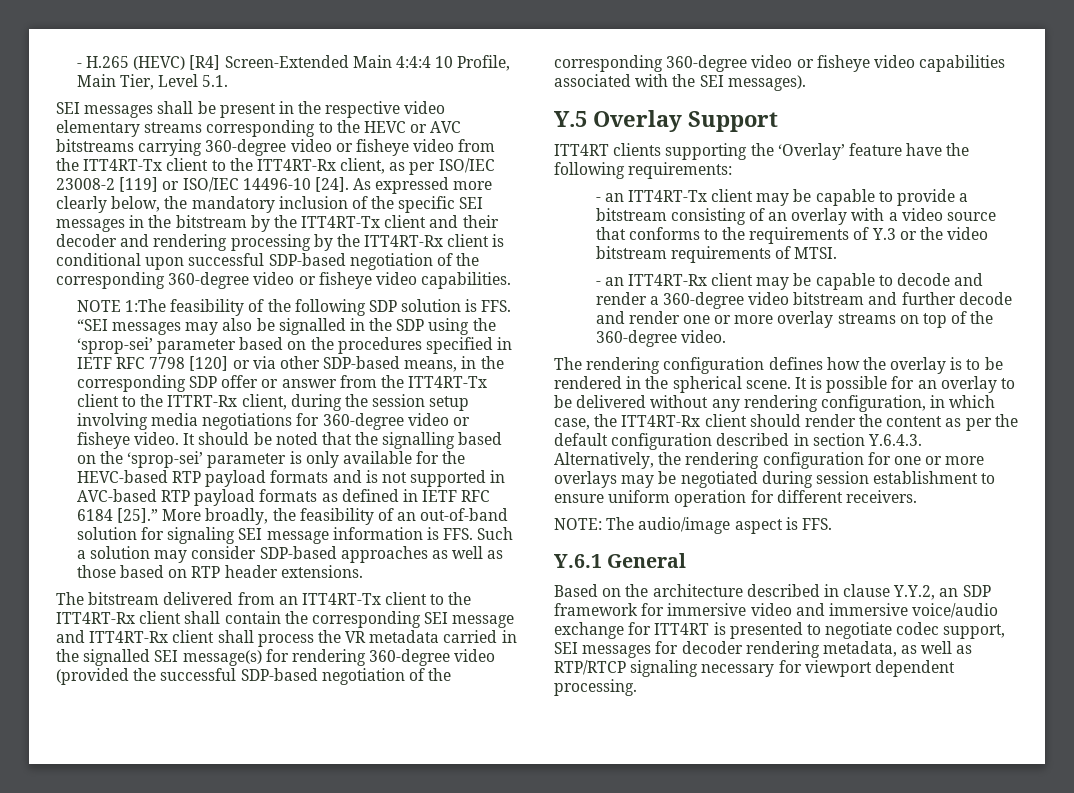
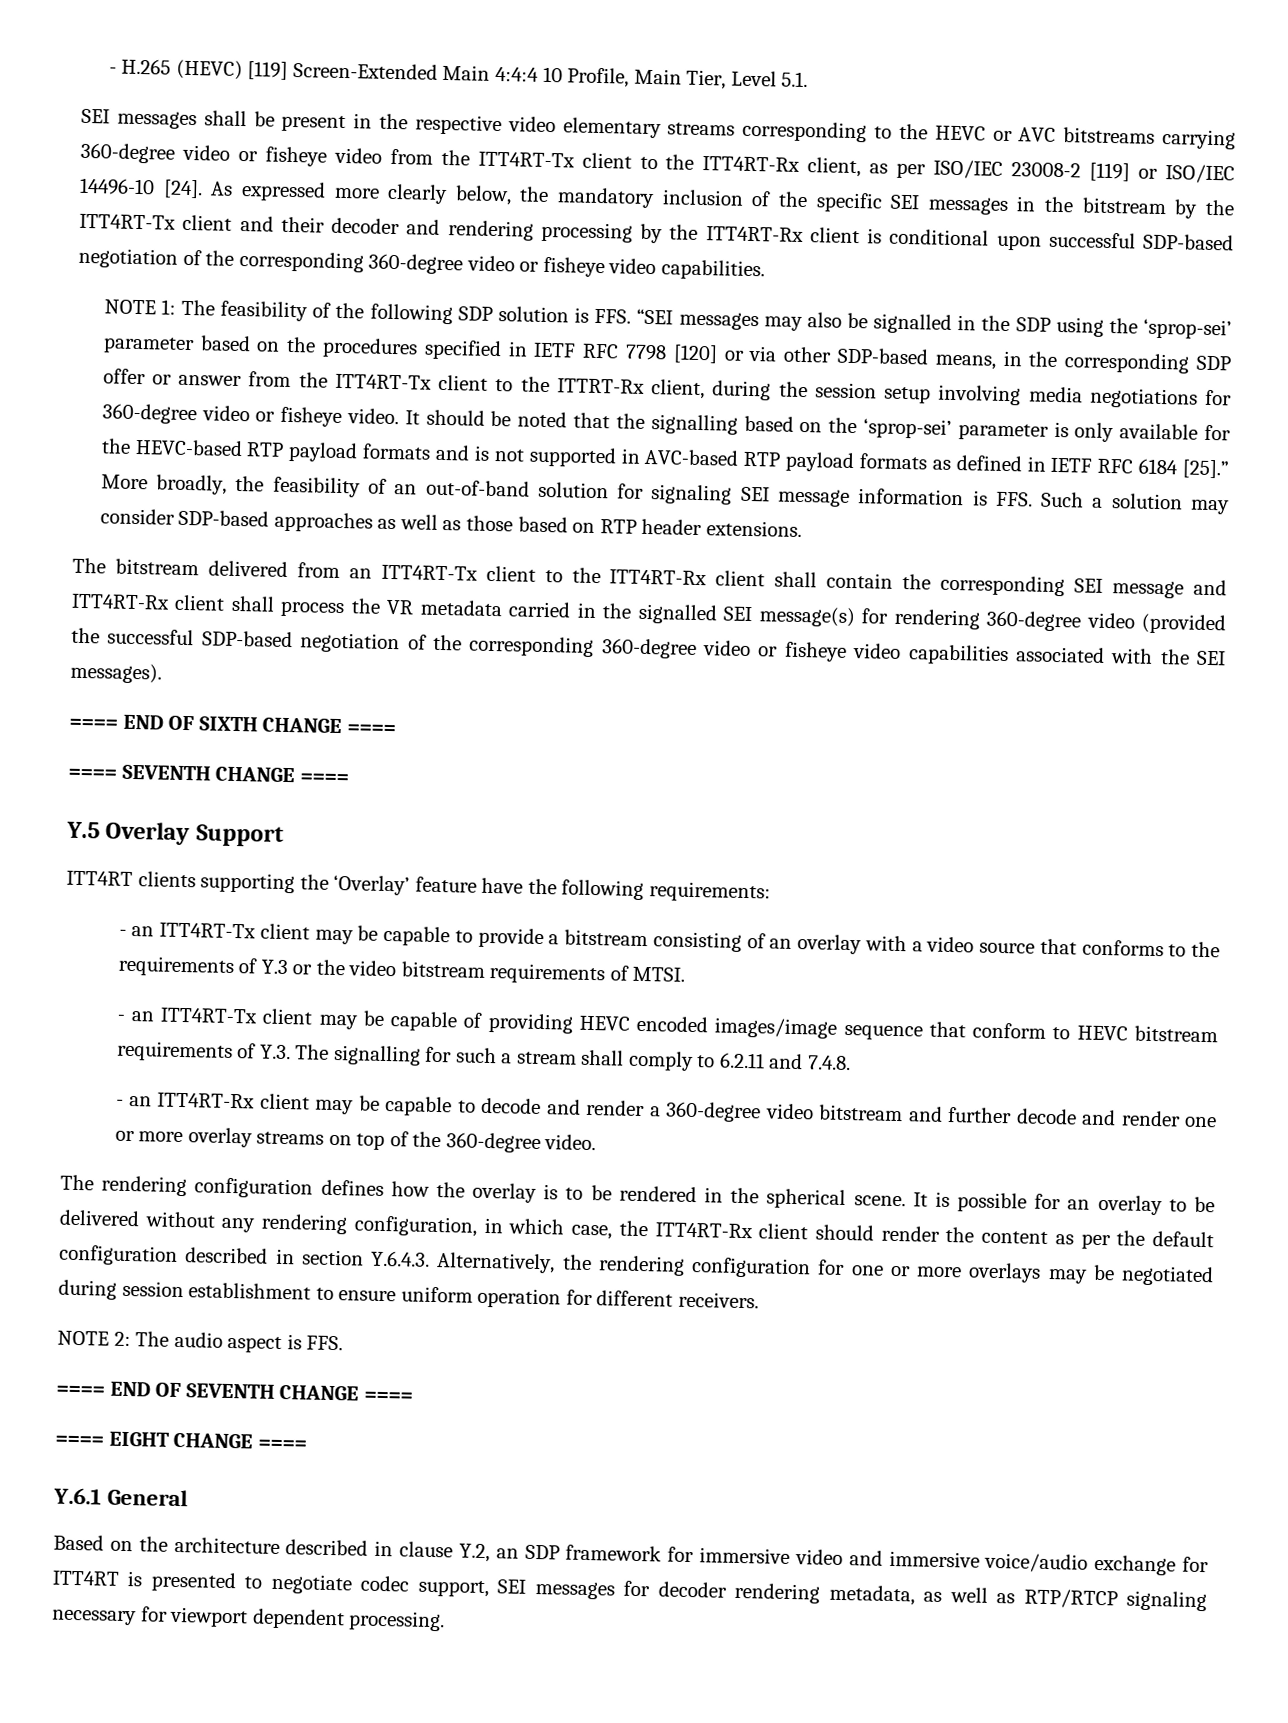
- - H.265 (HEVC) [R4] Screen-Extended Main 4:4:4 10 Profile, Main Tier, Level 5.1.
+ - H.265 (HEVC) [119] Screen-Extended Main 4:4:4 10 Profile, Main Tier, Level 5.1.
- NOTE 1:The feasibility of the following SDP solution is FFS. “SEI messages may also be signalled in the SDP using the ‘sprop-sei’ parameter based on the procedures specified in IETF RFC 7798 [120] or via other SDP-based means, in the corresponding SDP offer or answer from the ITT4RT-Tx client to the ITTRT-Rx client, during the session setup involving media negotiations for 360-degree video or fisheye video.
+ NOTE 1: The feasibility of the following SDP solution is FFS. “SEI messages may also be signalled in the SDP using the ‘sprop-sei’ parameter based on the procedures specified in IETF RFC 7798 [120] or via other SDP-based means, in the corresponding SDP offer or answer from the ITT4RT-Tx client to the ITTRT-Rx client, during the session setup involving media negotiations for 360-degree video or fisheye video.
+ ==== END OF SIXTH CHANGE ====
+ ==== SEVENTH CHANGE ====
+ - an ITT4RT-Tx client may be capable of providing HEVC encoded images/image sequence that conform to HEVC bitstream requirements of Y.3. The signalling for such a stream shall comply to 6.2.11 and 7.4.8.
- NOTE: The audio/image aspect is FFS.
+ NOTE 2: The audio aspect is FFS.
+ ==== END OF SEVENTH CHANGE ====
+ ==== EIGHT CHANGE ====
- Based on the architecture described in clause Y.Y.2, an SDP framework for immersive video and immersive voice/audio exchange for ITT4RT is presented to negotiate codec support, SEI messages for decoder rendering metadata, as well as RTP/RTCP signaling necessary for viewport dependent processing.
+ Based on the architecture described in clause Y.2, an SDP framework for immersive video and immersive voice/audio exchange for ITT4RT is presented to negotiate codec support, SEI messages for decoder rendering metadata, as well as RTP/RTCP signaling necessary for viewport dependent processing.

